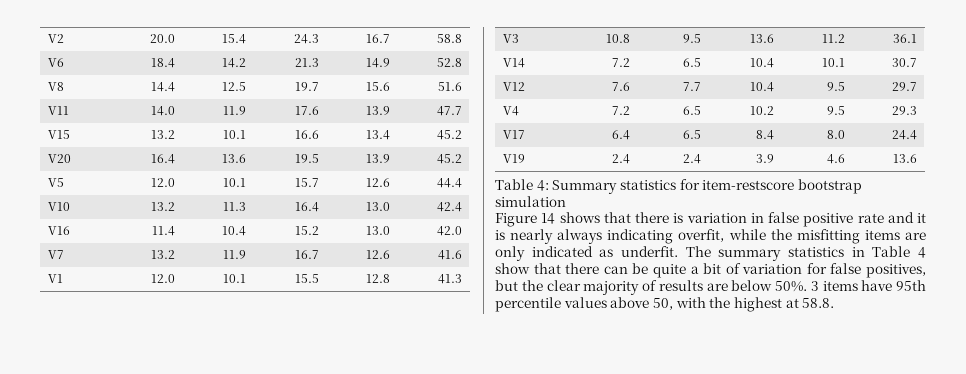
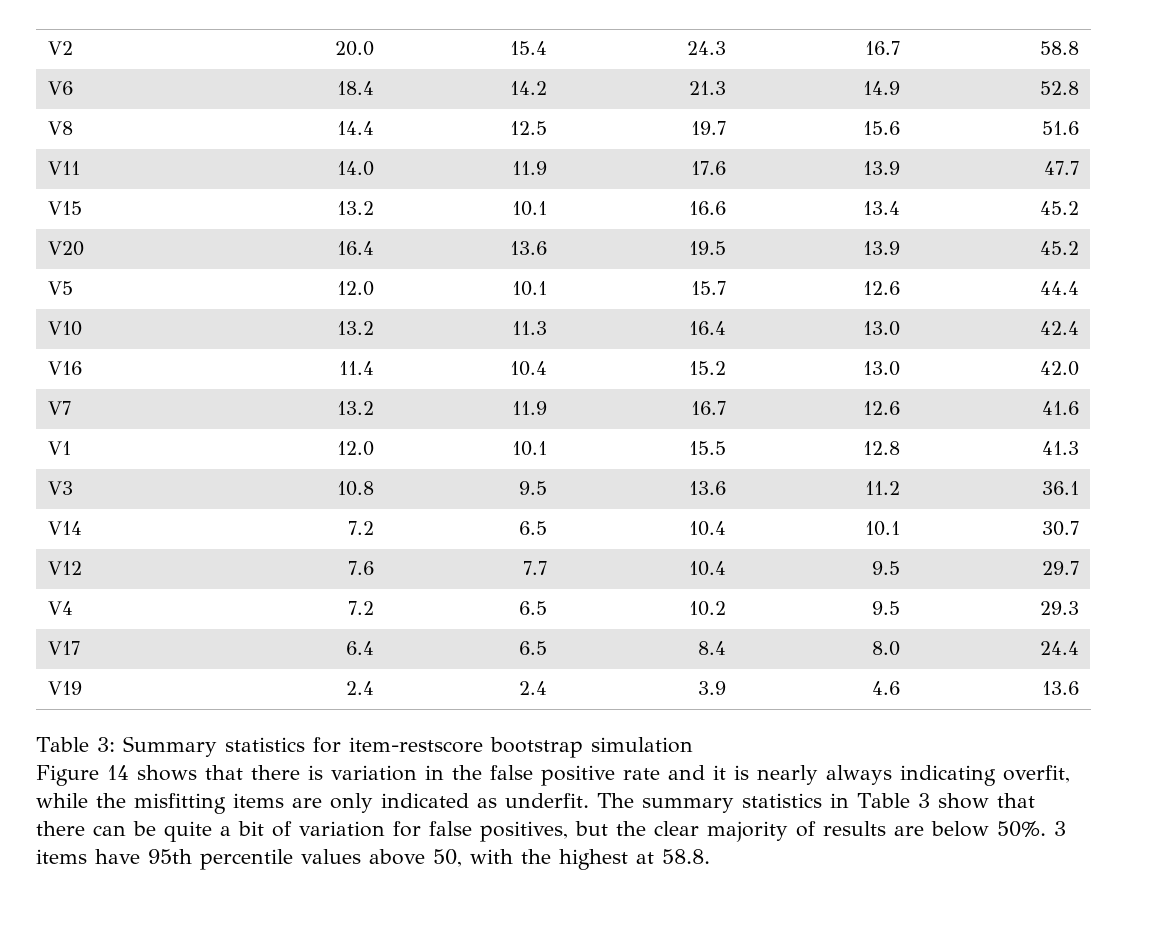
- Table 4: Summary statistics for item-restscore bootstrap simulation
+ Table 3: Summary statistics for item-restscore bootstrap simulation
- Figure 14 shows that there is variation in false positive rate and it is nearly always indicating overfit, while the misfitting items are only indicated as underfit.
+ Figure 14 shows that there is variation in the false positive rate and it is nearly always indicating overfit, while the misfitting items are only indicated as underfit.
- The summary statistics in Table 4 show that there can be quite a bit of variation for false positives, but the clear majority of results are below 50%.
+ The summary statistics in Table 3 show that there can be quite a bit of variation for false positives, but the clear majority of results are below 50%.

